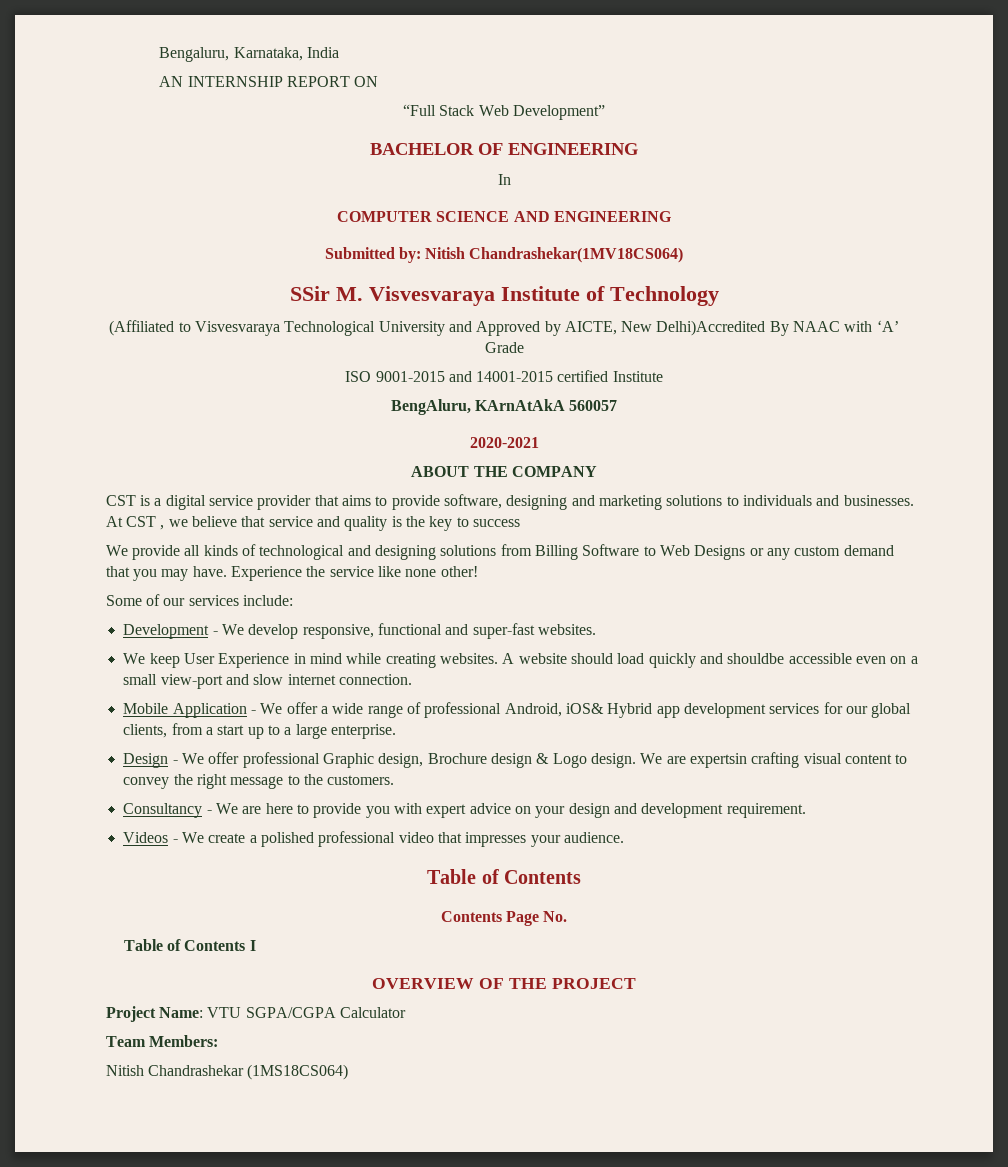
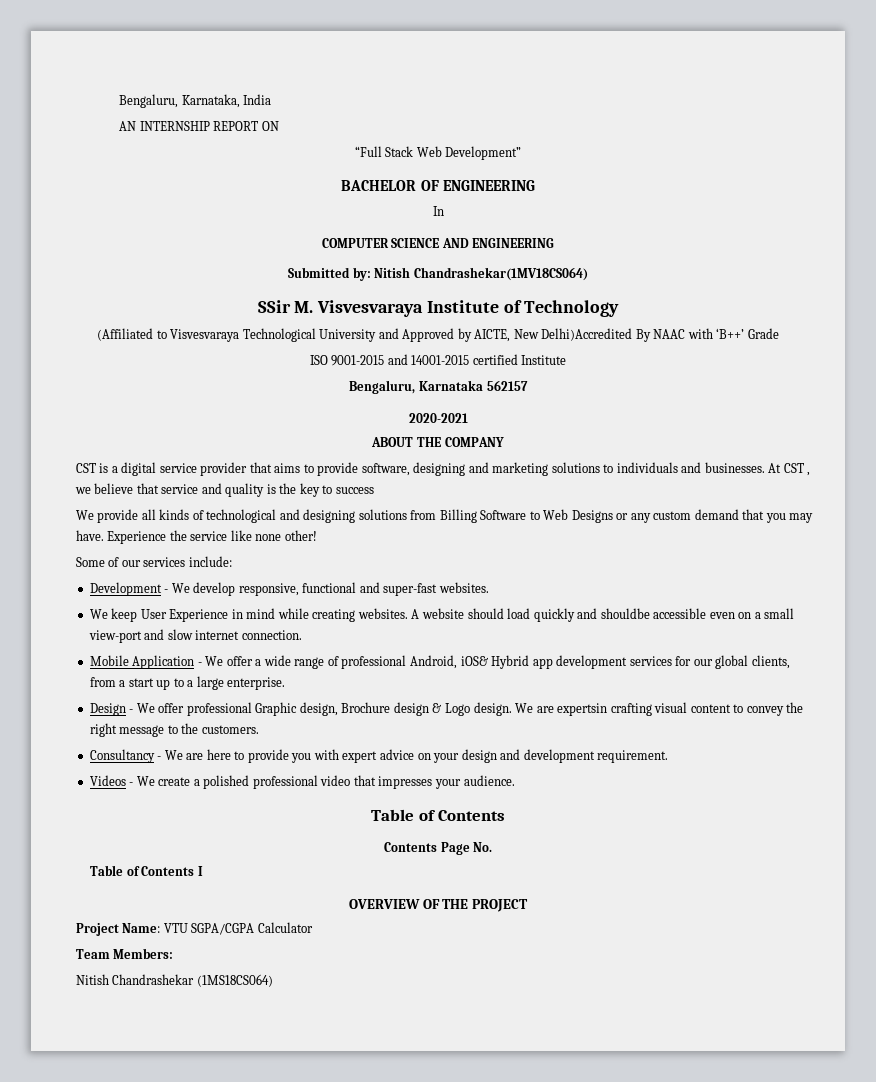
- (Affiliated to Visvesvaraya Technological University and Approved by AICTE, New Delhi)Accredited By NAAC with ‘A’ Grade
+ (Affiliated to Visvesvaraya Technological University and Approved by AICTE, New Delhi)Accredited By NAAC with ‘B++’ Grade
- BengAluru, KArnAtAkA 560057
+ Bengaluru, Karnataka 562157

